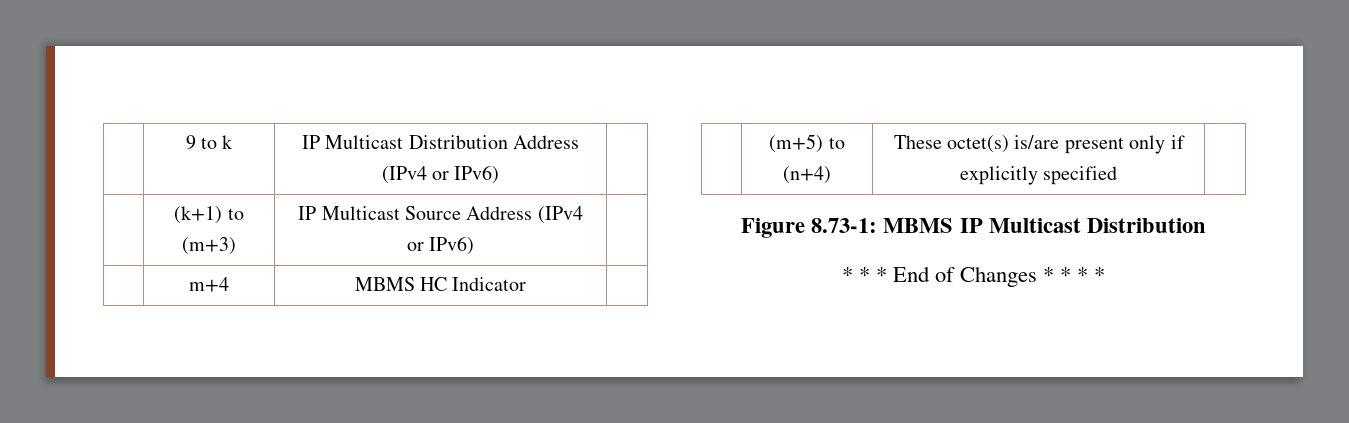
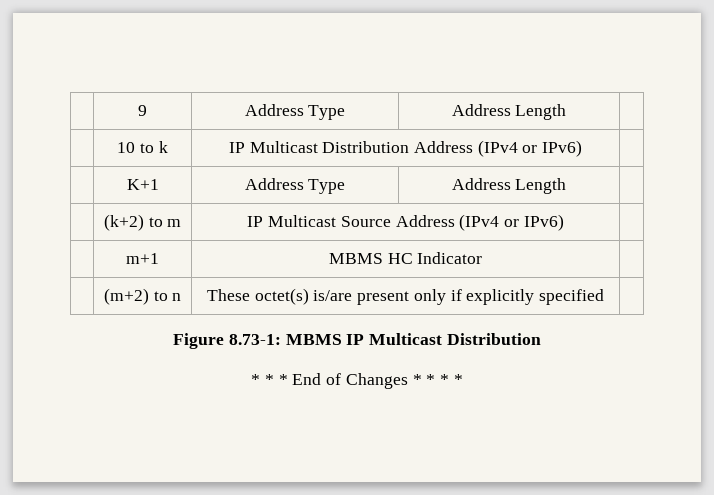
- | 9 to k | IP Multicast Distribution Address (IPv4 or IPv6) |
+ | 9 | Address Type | Address Length |
+ | 10 to k | IP Multicast Distribution Address (IPv4 or IPv6) |
- | (k+1) to (m+3) | IP Multicast Source Address (IPv4 or IPv6) |
+ | K+1 | Address Type | Address Length |
+ | (k+2) to m | IP Multicast Source Address (IPv4 or IPv6) |
- | m+4 | MBMS HC Indicator |
+ | m+1 | MBMS HC Indicator |
- | (m+5) to (n+4) | These octet(s) is/are present only if explicitly specified |
+ | (m+2) to n | These octet(s) is/are present only if explicitly specified |

